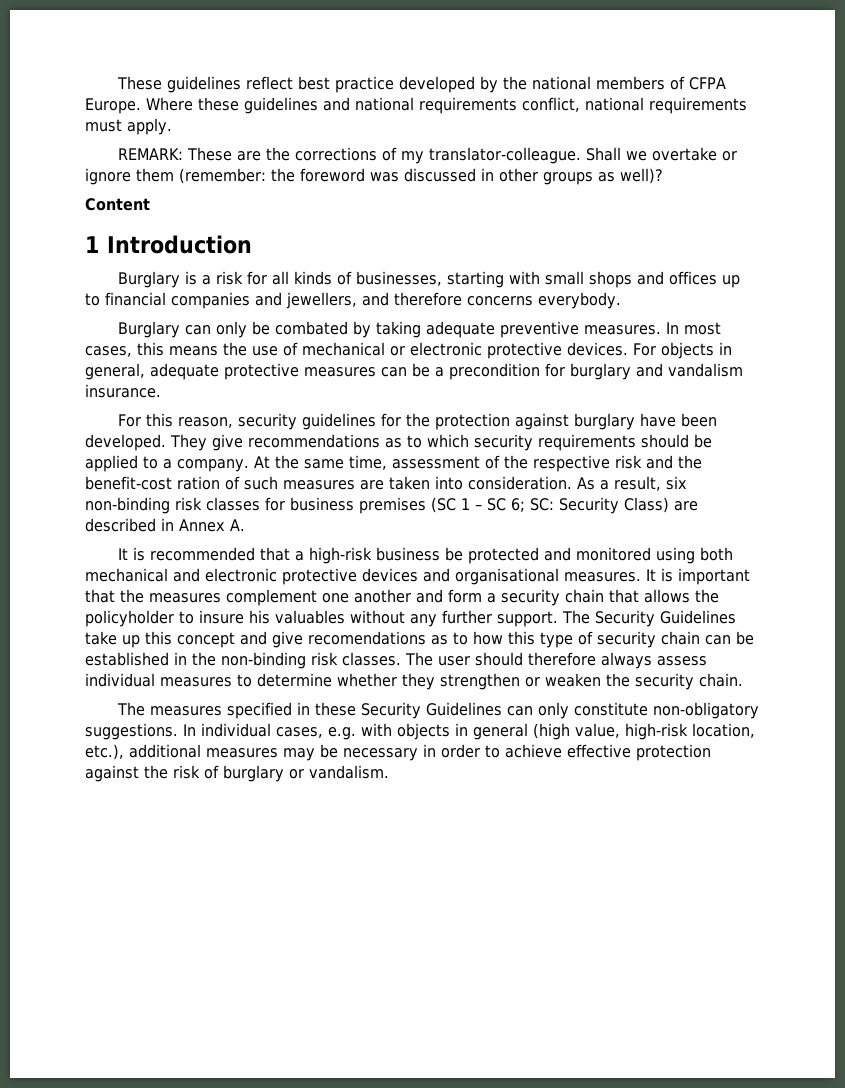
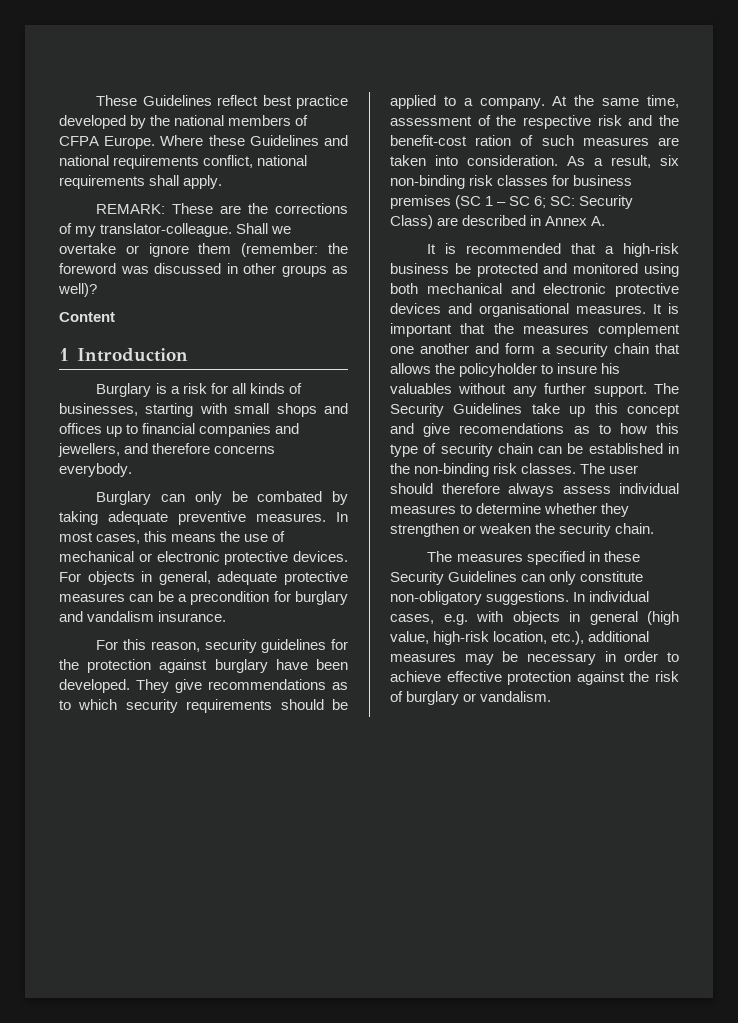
- These guidelines reflect best practice developed by the national members of CFPA Europe.
+ These Guidelines reflect best practice developed by the national members of CFPA Europe.
- Where these guidelines and national requirements conflict, national requirements must apply.
+ Where these Guidelines and national requirements conflict, national requirements shall apply.

